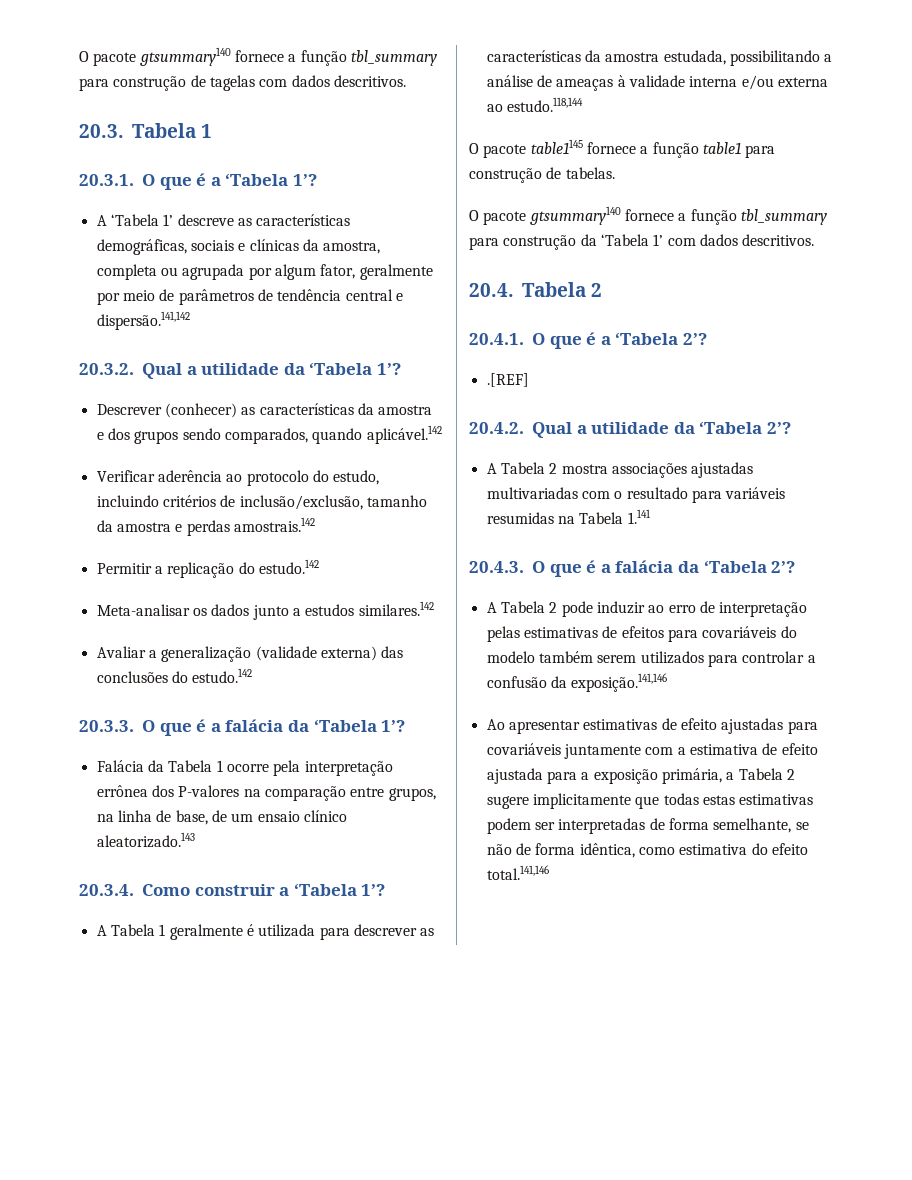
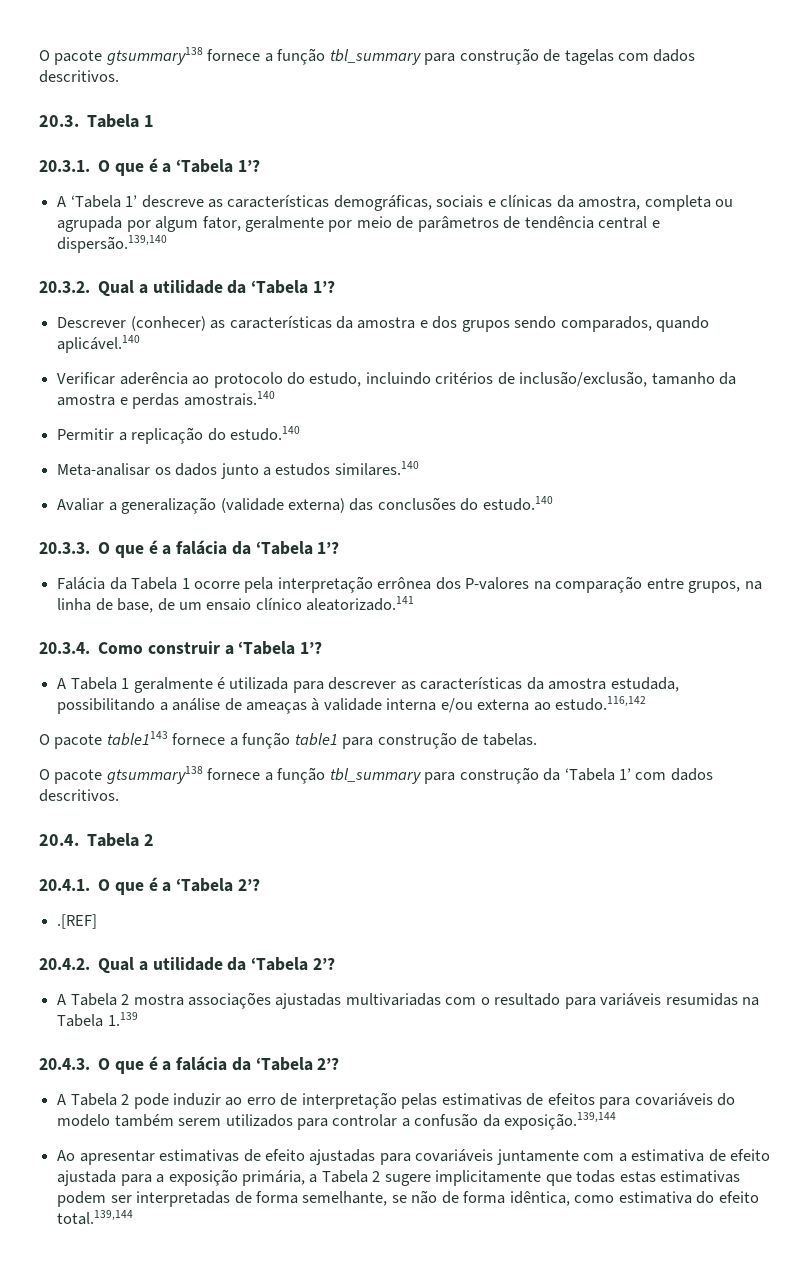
- O pacote gtsummary140 fornece a função tbl_summary para construção de tagelas com dados descritivos.
+ O pacote gtsummary138 fornece a função tbl_summary para construção de tagelas com dados descritivos.
- A ‘Tabela 1’ descreve as características demográficas, sociais e clínicas da amostra, completa ou agrupada por algum fator, geralmente por meio de parâmetros de tendência central e dispersão.141,142
+ A ‘Tabela 1’ descreve as características demográficas, sociais e clínicas da amostra, completa ou agrupada por algum fator, geralmente por meio de parâmetros de tendência central e dispersão.139,140
- Descrever (conhecer) as características da amostra e dos grupos sendo comparados, quando aplicável.142
+ Descrever (conhecer) as características da amostra e dos grupos sendo comparados, quando aplicável.140
- Verificar aderência ao protocolo do estudo, incluindo critérios de inclusão/exclusão, tamanho da amostra e perdas amostrais.142
+ Verificar aderência ao protocolo do estudo, incluindo critérios de inclusão/exclusão, tamanho da amostra e perdas amostrais.140
- Permitir a replicação do estudo.142
+ Permitir a replicação do estudo.140
- Meta-analisar os dados junto a estudos similares.142
+ Meta-analisar os dados junto a estudos similares.140
- Avaliar a generalização (validade externa) das conclusões do estudo.142
+ Avaliar a generalização (validade externa) das conclusões do estudo.140
- Falácia da Tabela 1 ocorre pela interpretação errônea dos P-valores na comparação entre grupos, na linha de base, de um ensaio clínico aleatorizado.143
+ Falácia da Tabela 1 ocorre pela interpretação errônea dos P-valores na comparação entre grupos, na linha de base, de um ensaio clínico aleatorizado.141
- A Tabela 1 geralmente é utilizada para descrever as características da amostra estudada, possibilitando a análise de ameaças à validade interna e/ou externa ao estudo.118,144
- O pacote table1145 fornece a função table1 para construção de tabelas.
+ A Tabela 1 geralmente é utilizada para descrever as características da amostra estudada, possibilitando a análise de ameaças à validade interna e/ou externa ao estudo.116,142
+ O pacote table1143 fornece a função table1 para construção de tabelas.
- O pacote gtsummary140 fornece a função tbl_summary para construção da ‘Tabela 1’ com dados descritivos.
+ O pacote gtsummary138 fornece a função tbl_summary para construção da ‘Tabela 1’ com dados descritivos.
- A Tabela 2 mostra associações ajustadas multivariadas com o resultado para variáveis resumidas na Tabela 1.141
+ A Tabela 2 mostra associações ajustadas multivariadas com o resultado para variáveis resumidas na Tabela 1.139
- A Tabela 2 pode induzir ao erro de interpretação pelas estimativas de efeitos para covariáveis do modelo também serem utilizados para controlar a confusão da exposição.141,146
+ A Tabela 2 pode induzir ao erro de interpretação pelas estimativas de efeitos para covariáveis do modelo também serem utilizados para controlar a confusão da exposição.139,144
- Ao apresentar estimativas de efeito ajustadas para covariáveis juntamente com a estimativa de efeito ajustada para a exposição primária, a Tabela 2 sugere implicitamente que todas estas estimativas podem ser interpretadas de forma semelhante, se não de forma idêntica, como estimativa do efeito total.141,146
+ Ao apresentar estimativas de efeito ajustadas para covariáveis juntamente com a estimativa de efeito ajustada para a exposição primária, a Tabela 2 sugere implicitamente que todas estas estimativas podem ser interpretadas de forma semelhante, se não de forma idêntica, como estimativa do efeito total.139,144

